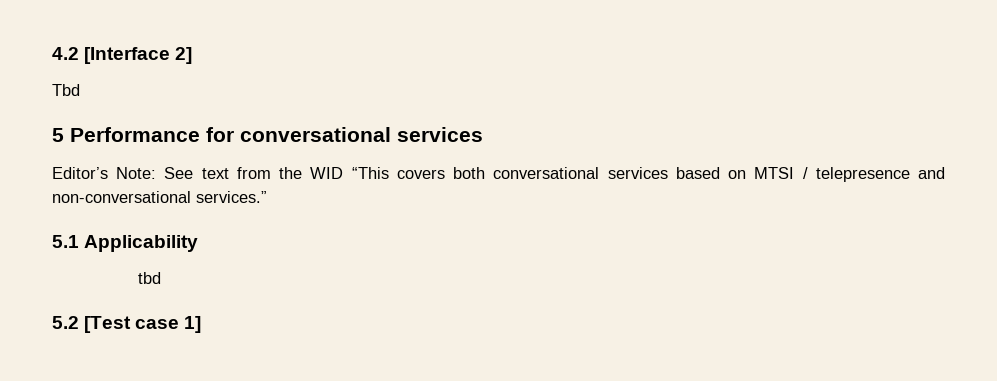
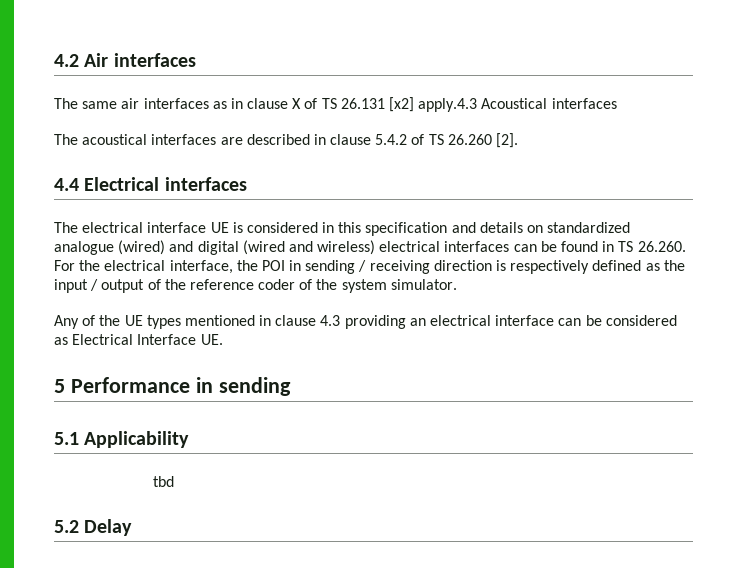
- 4.2 [Interface 2]
- Tbd
- 5 Performance for conversational services
- Editor’s Note: See text from the WID “This covers both conversational services based on MTSI / telepresence and non-conversational services.”
+ 4.2 Air interfaces
+ The same air interfaces as in clause X of TS 26.131 [x2] apply.4.3 Acoustical interfaces
+ The acoustical interfaces are described in clause 5.4.2 of TS 26.260 [2].
+ 4.4 Electrical interfaces
+ The electrical interface UE is considered in this specification and details on standardized analogue (wired) and digital (wired and wireless) electrical interfaces can be found in TS 26.260. For the electrical interface, the POI in sending / receiving direction is respectively defined as the input / output of the reference coder of the system simulator.
+ Any of the UE types mentioned in clause 4.3 providing an electrical interface can be considered as Electrical Interface UE.
+ 5 Performance in sending
- 5.2 [Test case 1]
+ 5.2 Delay

